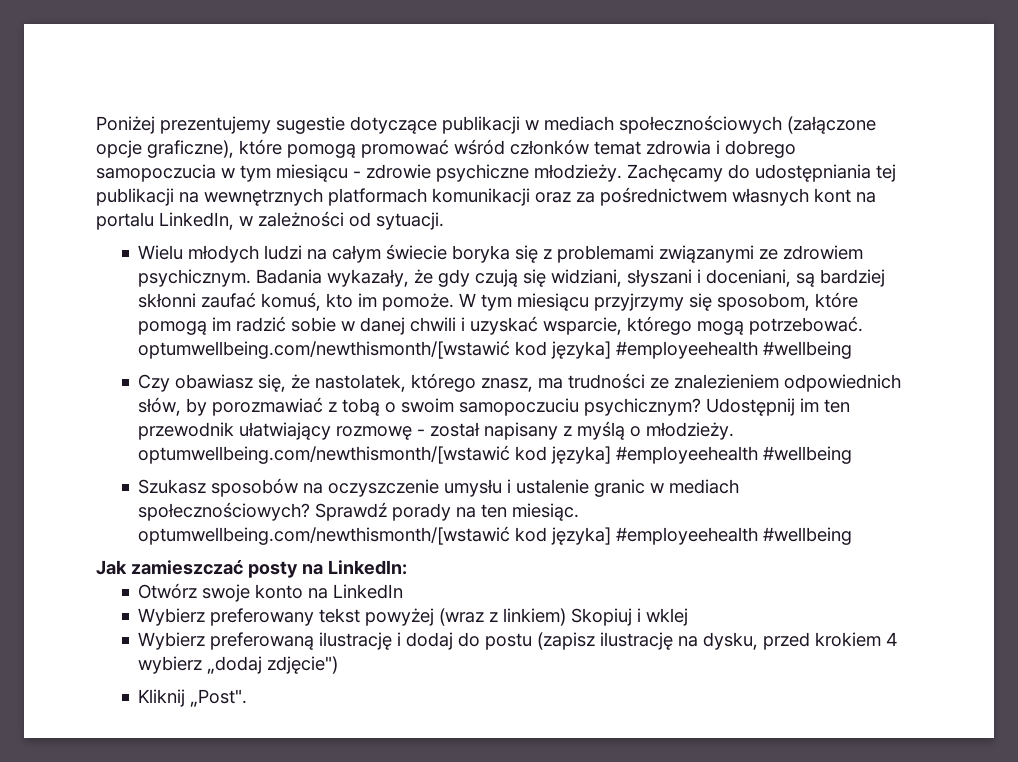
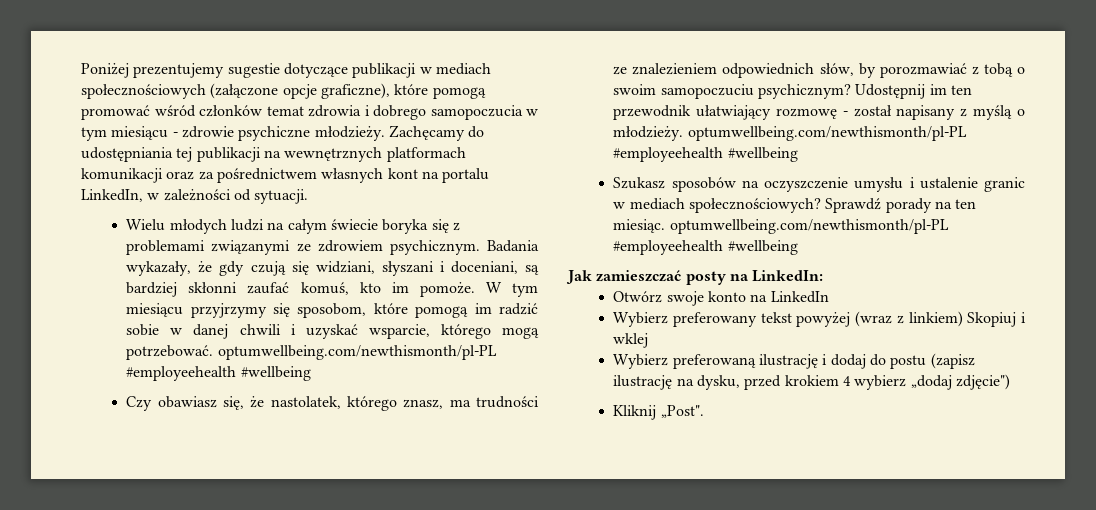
- W tym miesiącu przyjrzymy się sposobom, które pomogą im radzić sobie w danej chwili i uzyskać wsparcie, którego mogą potrzebować. optumwellbeing.com/newthismonth/[wstawić kod języka] #employeehealth #wellbeing
+ W tym miesiącu przyjrzymy się sposobom, które pomogą im radzić sobie w danej chwili i uzyskać wsparcie, którego mogą potrzebować. optumwellbeing.com/newthismonth/pl-PL #employeehealth #wellbeing
- Udostępnij im ten przewodnik ułatwiający rozmowę - został napisany z myślą o młodzieży. optumwellbeing.com/newthismonth/[wstawić kod języka] #employeehealth #wellbeing
+ Udostępnij im ten przewodnik ułatwiający rozmowę - został napisany z myślą o młodzieży. optumwellbeing.com/newthismonth/pl-PL #employeehealth #wellbeing
- Sprawdź porady na ten miesiąc. optumwellbeing.com/newthismonth/[wstawić kod języka] #employeehealth #wellbeing
+ Sprawdź porady na ten miesiąc. optumwellbeing.com/newthismonth/pl-PL #employeehealth #wellbeing

